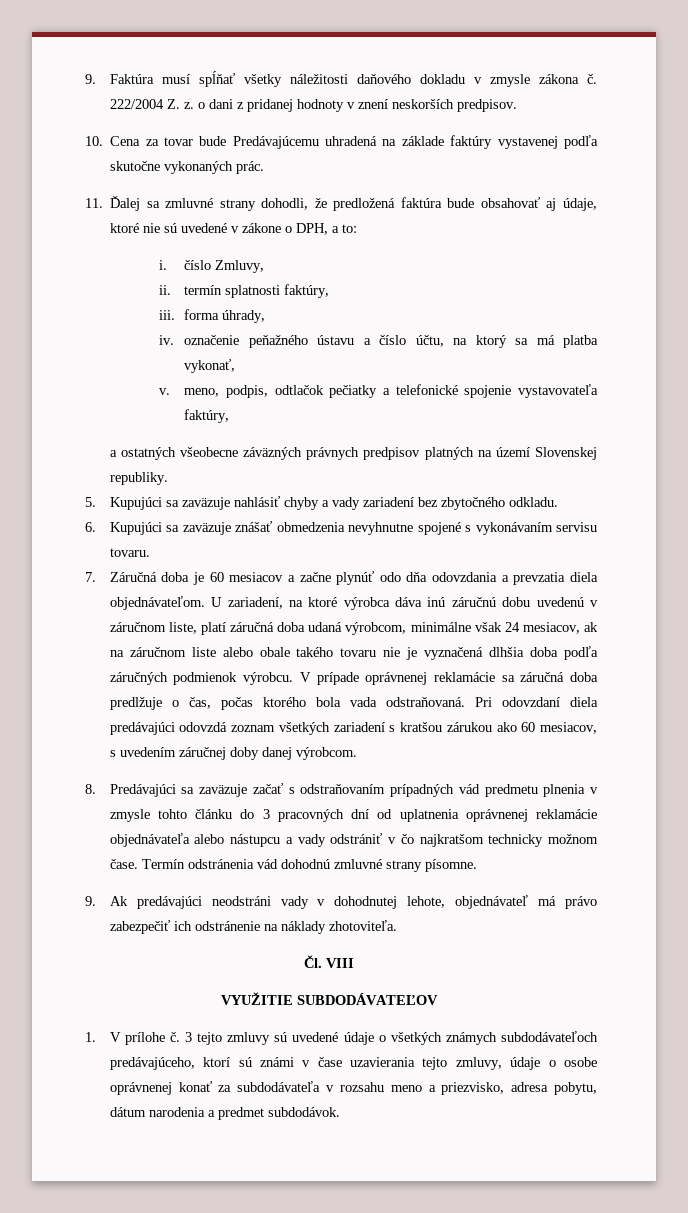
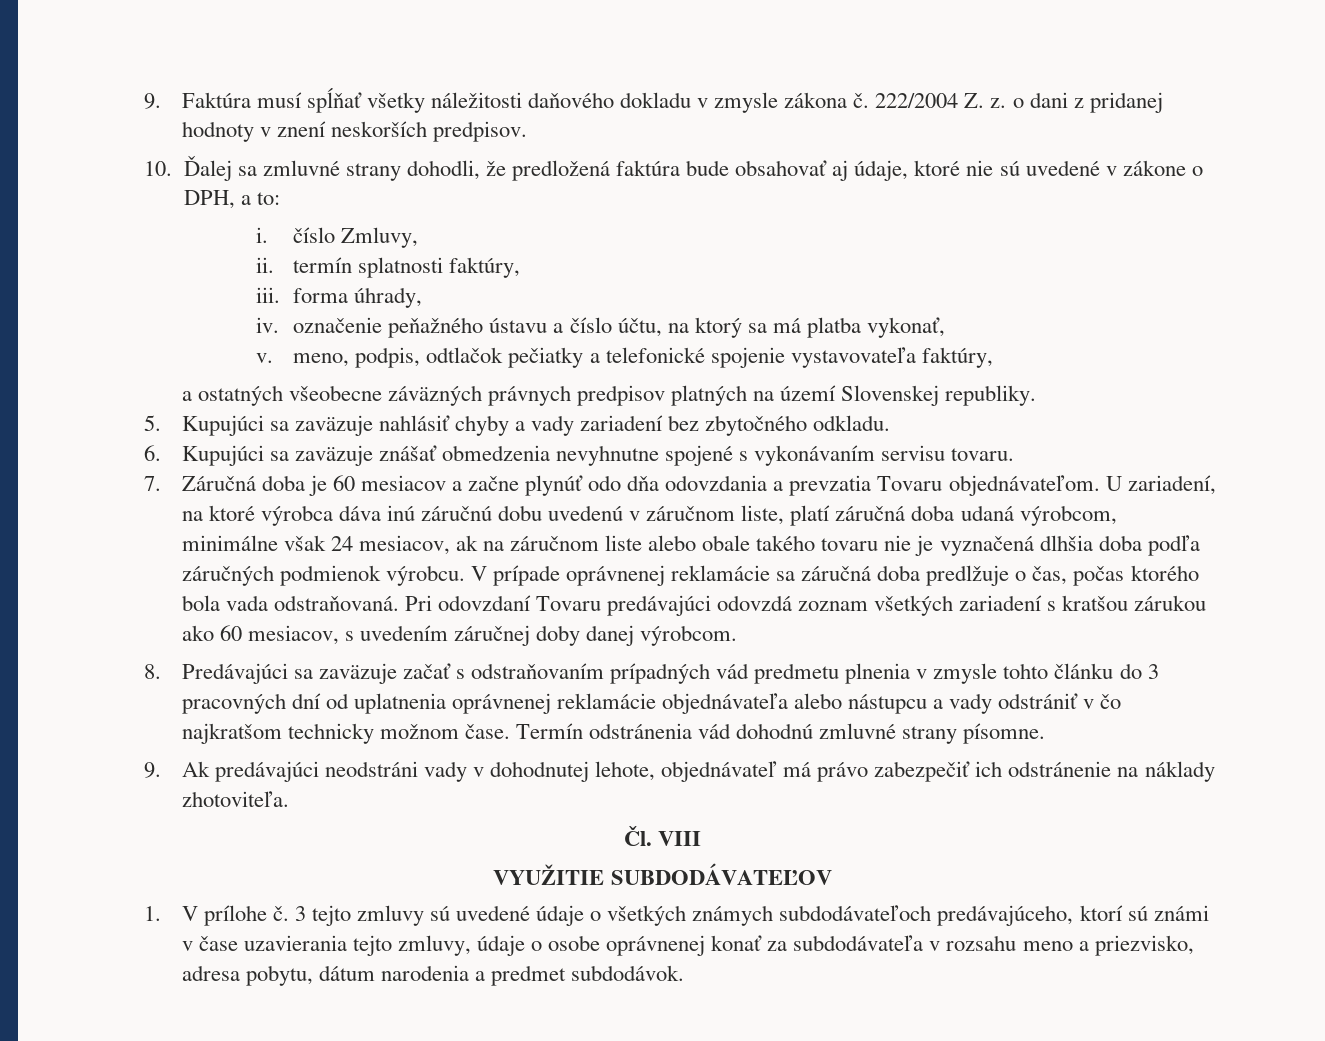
- 10. Cena za tovar bude Predávajúcemu uhradená na základe faktúry vystavenej podľa skutočne vykonaných prác.
- 11. Ďalej sa zmluvné strany dohodli, že predložená faktúra bude obsahovať aj údaje, ktoré nie sú uvedené v zákone o DPH, a to:
+ 10. Ďalej sa zmluvné strany dohodli, že predložená faktúra bude obsahovať aj údaje, ktoré nie sú uvedené v zákone o DPH, a to:
- 7. Záručná doba je 60 mesiacov a začne plynúť odo dňa odovzdania a prevzatia diela objednávateľom.
+ 7. Záručná doba je 60 mesiacov a začne plynúť odo dňa odovzdania a prevzatia Tovaru objednávateľom.
- Pri odovzdaní diela predávajúci odovzdá zoznam všetkých zariadení s kratšou zárukou ako 60 mesiacov, s uvedením záručnej doby danej výrobcom.
+ Pri odovzdaní Tovaru predávajúci odovzdá zoznam všetkých zariadení s kratšou zárukou ako 60 mesiacov, s uvedením záručnej doby danej výrobcom.

